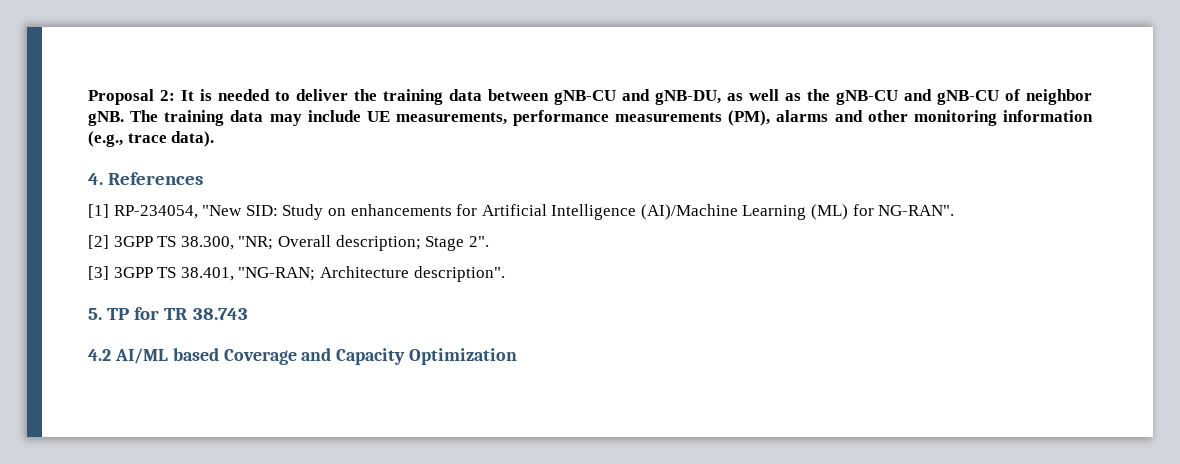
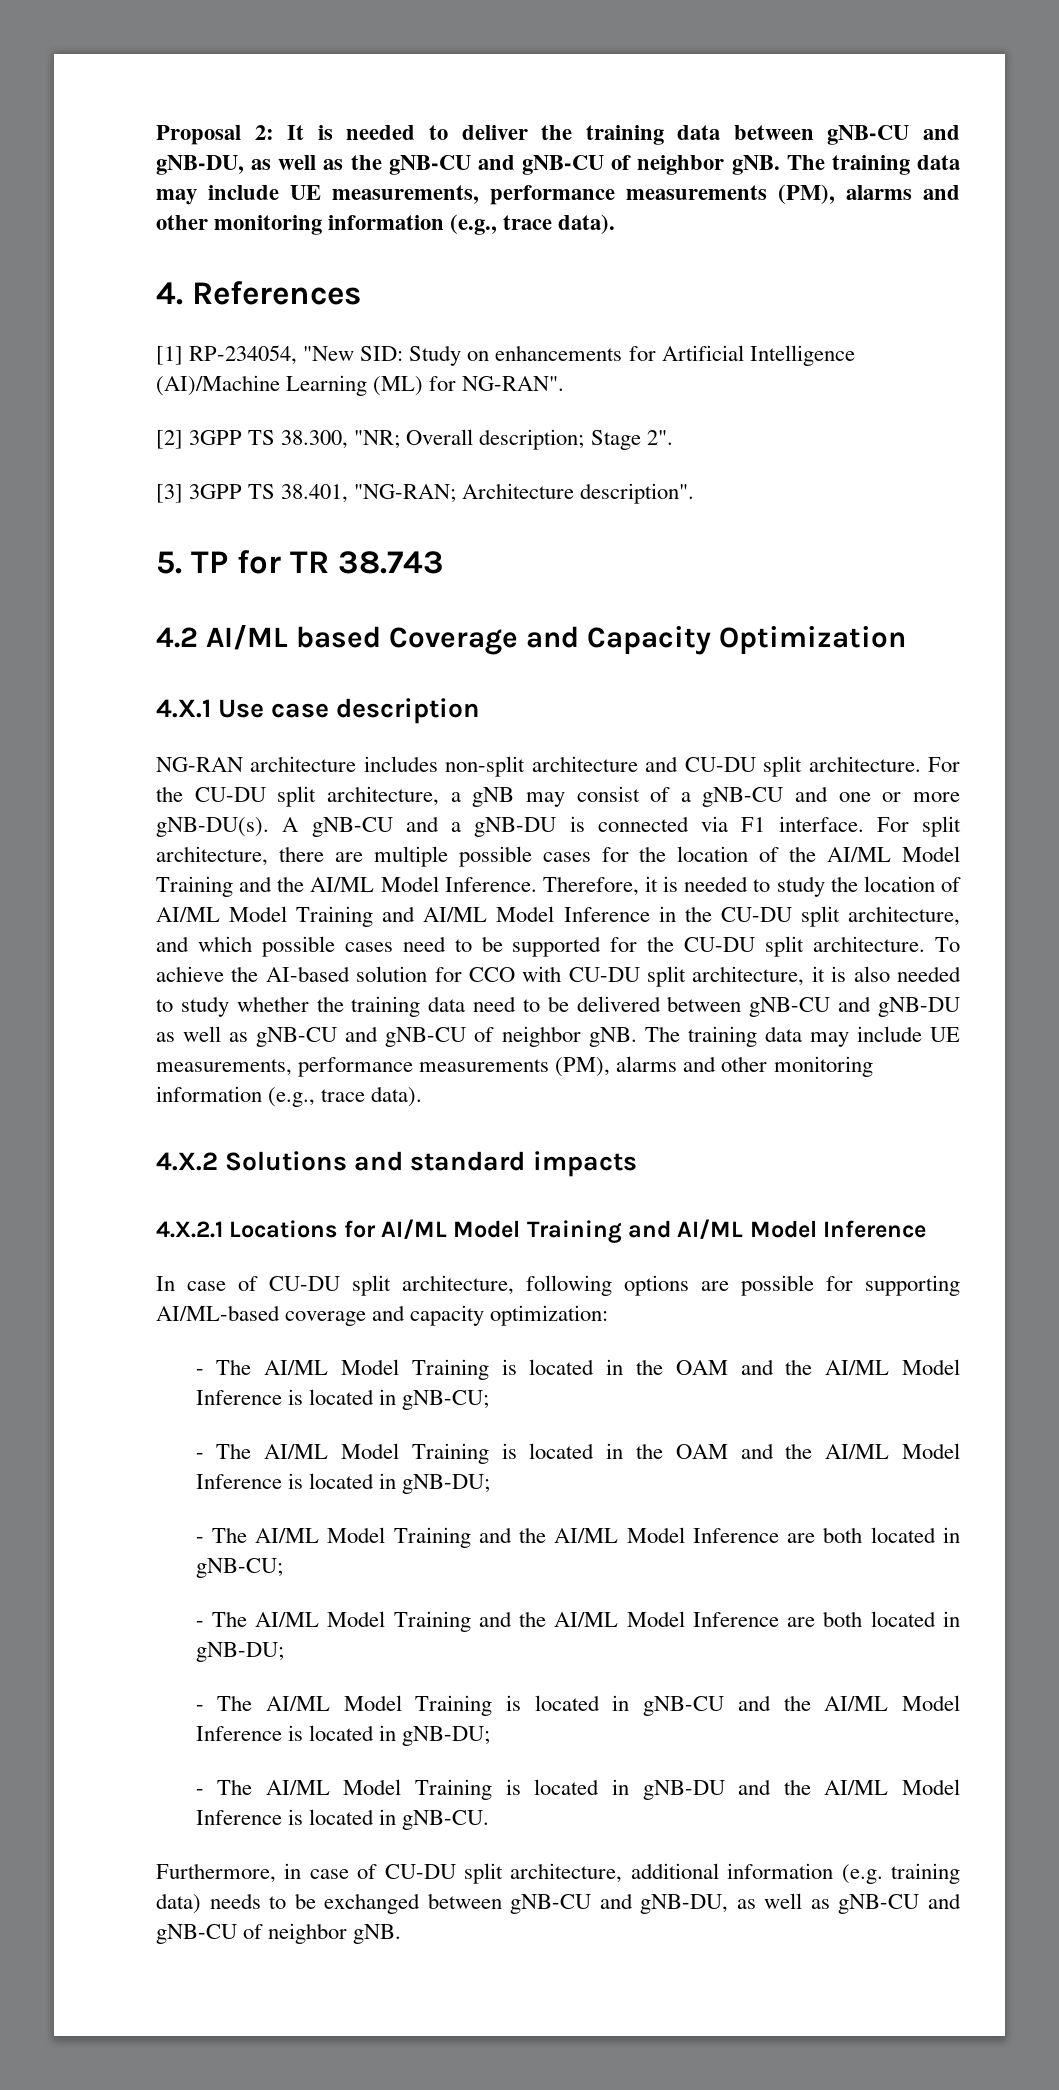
+ 4.X.1 Use case description
+ NG-RAN architecture includes non-split architecture and CU-DU split architecture. For the CU-DU split architecture, a gNB may consist of a gNB-CU and one or more gNB-DU(s). A gNB-CU and a gNB-DU is connected via F1 interface. For split architecture, there are multiple possible cases for the location of the AI/ML Model Training and the AI/ML Model Inference. Therefore, it is needed to study the location of AI/ML Model Training and AI/ML Model Inference in the CU-DU split architecture, and which possible cases need to be supported for the CU-DU split architecture. To achieve the AI-based solution for CCO with CU-DU split architecture, it is also needed to study whether the training data need to be delivered between gNB-CU and gNB-DU as well as gNB-CU and gNB-CU of neighbor gNB. The training data may include UE measurements, performance measurements (PM), alarms and other monitoring information (e.g., trace data).
+ 4.X.2 Solutions and standard impacts
+ 4.X.2.1 Locations for AI/ML Model Training and AI/ML Model Inference
+ In case of CU-DU split architecture, following options are possible for supporting AI/ML-based coverage and capacity optimization:
+ - The AI/ML Model Training is located in the OAM and the AI/ML Model Inference is located in gNB-CU;
+ - The AI/ML Model Training is located in the OAM and the AI/ML Model Inference is located in gNB-DU;
+ - The AI/ML Model Training and the AI/ML Model Inference are both located in gNB-CU;
+ - The AI/ML Model Training and the AI/ML Model Inference are both located in gNB-DU;
+ - The AI/ML Model Training is located in gNB-CU and the AI/ML Model Inference is located in gNB-DU;
+ - The AI/ML Model Training is located in gNB-DU and the AI/ML Model Inference is located in gNB-CU.
+ Furthermore, in case of CU-DU split architecture, additional information (e.g. training data) needs to be exchanged between gNB-CU and gNB-DU, as well as gNB-CU and gNB-CU of neighbor gNB.

